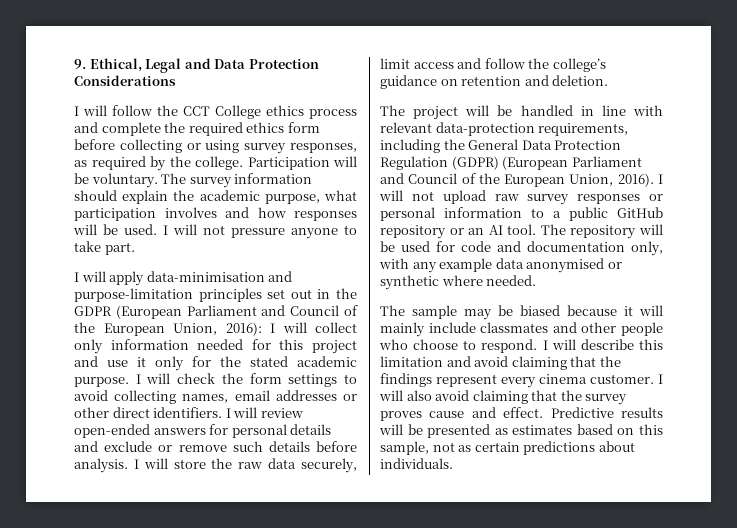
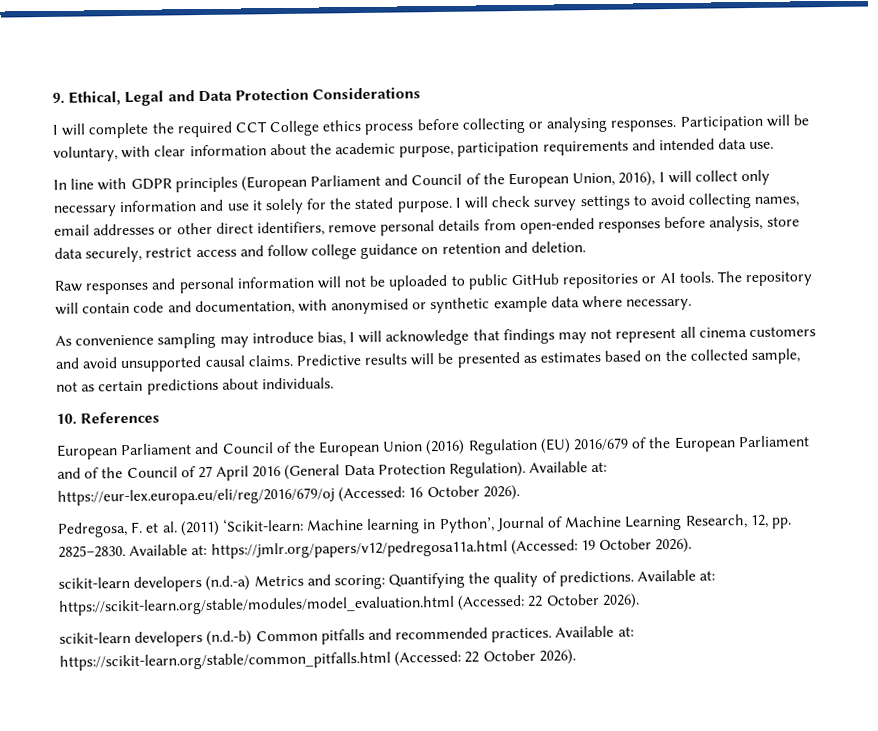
- I will follow the CCT College ethics process and complete the required ethics form before collecting or using survey responses, as required by the college. Participation will be voluntary. The survey information should explain the academic purpose, what participation involves and how responses will be used. I will not pressure anyone to take part.
- I will apply data-minimisation and purpose-limitation principles set out in the GDPR (European Parliament and Council of the European Union, 2016): I will collect only information needed for this project and use it only for the stated academic purpose.
+ I will complete the required CCT College ethics process before collecting or analysing responses. Participation will be voluntary, with clear information about the academic purpose, participation requirements and intended data use.
+ In line with GDPR principles (European Parliament and Council of the European Union, 2016), I will collect only necessary information and use it solely for the stated purpose.
- I will check the form settings to avoid collecting names, email addresses or other direct identifiers. I will review open-ended answers for personal details and exclude or remove such details before analysis. I will store the raw data securely, limit access and follow the college’s guidance on retention and deletion.
+ I will check survey settings to avoid collecting names, email addresses or other direct identifiers, remove personal details from open-ended responses before analysis, store data securely, restrict access and follow college guidance on retention and deletion.
- The project will be handled in line with relevant data-protection requirements, including the General Data Protection Regulation (GDPR) (European Parliament and Council of the European Union, 2016). I will not upload raw survey responses or personal information to a public GitHub repository or an AI tool. The repository will be used for code and documentation only, with any example data anonymised or synthetic where needed.
- The sample may be biased because it will mainly include classmates and other people who choose to respond. I will describe this limitation and avoid claiming that the findings represent every cinema customer. I will also avoid claiming that the survey proves cause and effect.
+ Raw responses and personal information will not be uploaded to public GitHub repositories or AI tools. The repository will contain code and documentation, with anonymised or synthetic example data where necessary.
+ As convenience sampling may introduce bias, I will acknowledge that findings may not represent all cinema customers and avoid unsupported causal claims.
- Predictive results will be presented as estimates based on this sample, not as certain predictions about individuals.
+ Predictive results will be presented as estimates based on the collected sample, not as certain predictions about individuals.
+ 10. References
+ European Parliament and Council of the European Union (2016) Regulation (EU) 2016/679 of the European Parliament and of the Council of 27 April 2016 (General Data Protection Regulation). Available at: https://eur-lex.europa.eu/eli/reg/2016/679/oj (Accessed: 16 October 2026).
+ Pedregosa, F. et al. (2011) ‘Scikit-learn: Machine learning in Python’, Journal of Machine Learning Research, 12, pp. 2825–2830. Available at: https://jmlr.org/papers/v12/pedregosa11a.html (Accessed: 19 October 2026).
+ scikit-learn developers (n.d.-a) Metrics and scoring: Quantifying the quality of predictions. Available at: https://scikit-learn.org/stable/modules/model_evaluation.html (Accessed: 22 October 2026).
+ scikit-learn developers (n.d.-b) Common pitfalls and recommended practices. Available at: https://scikit-learn.org/stable/common_pitfalls.html (Accessed: 22 October 2026).

